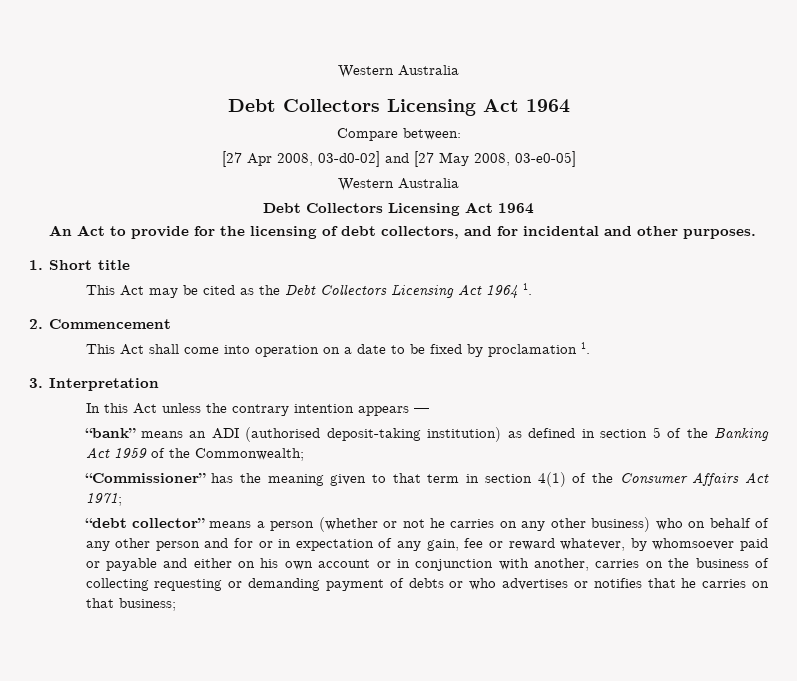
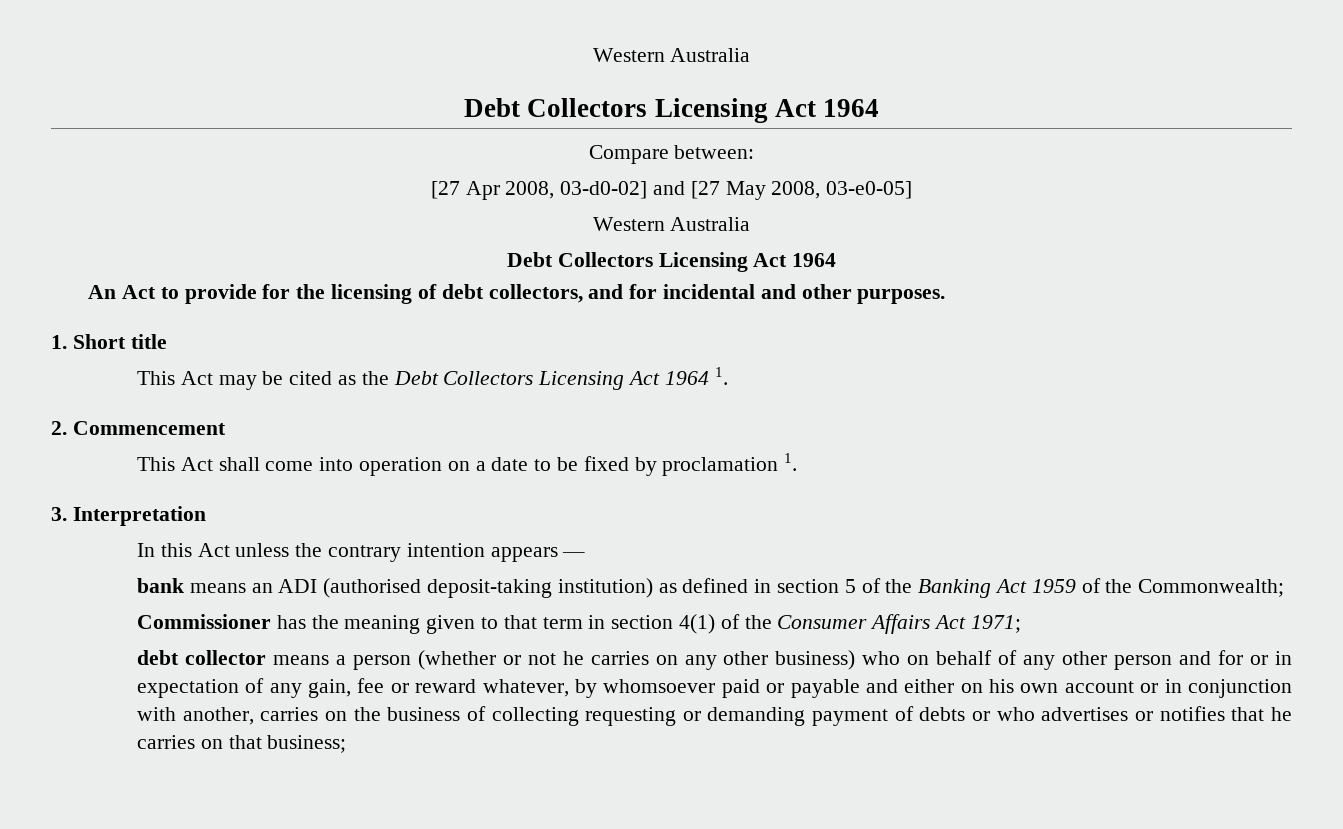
- “bank” means an ADI (authorised deposit-taking institution) as defined in section 5 of the Banking Act 1959 of the Commonwealth;
+ bank means an ADI (authorised deposit-taking institution) as defined in section 5 of the Banking Act 1959 of the Commonwealth;
- “Commissioner” has the meaning given to that term in section 4(1) of the Consumer Affairs Act 1971;
+ Commissioner has the meaning given to that term in section 4(1) of the Consumer Affairs Act 1971;
- “debt collector” means a person (whether or not he carries on any other business) who on behalf of any other person and for or in expectation of any gain, fee or reward whatever, by whomsoever paid or payable and either on his own account or in conjunction with another, carries on the business of collecting requesting or demanding payment of debts or who advertises or notifies that he carries on that business;
+ debt collector means a person (whether or not he carries on any other business) who on behalf of any other person and for or in expectation of any gain, fee or reward whatever, by whomsoever paid or payable and either on his own account or in conjunction with another, carries on the business of collecting requesting or demanding payment of debts or who advertises or notifies that he carries on that business;

